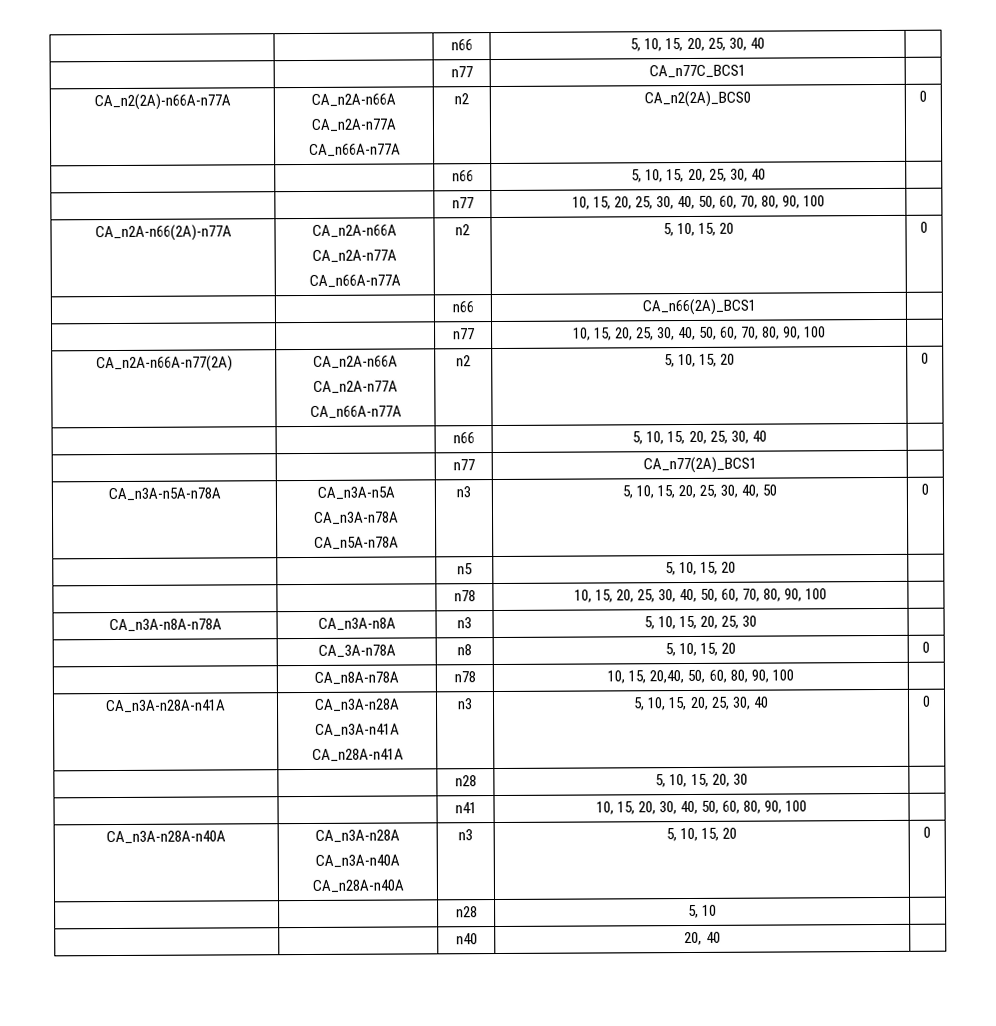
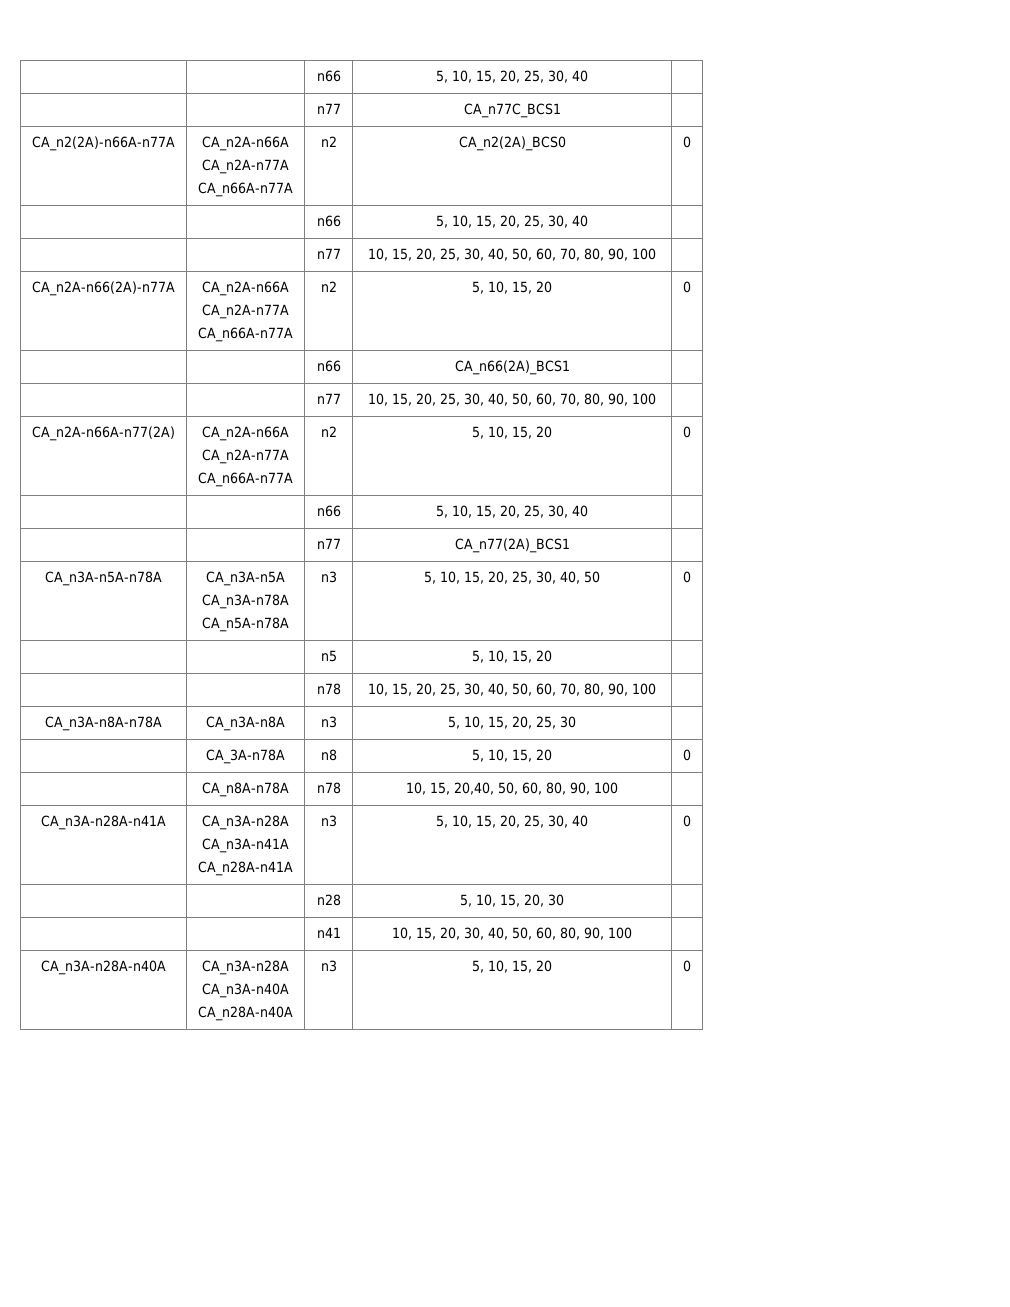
- | | n28 | 5, 10 |
- | | n40 | 20, 40 |

